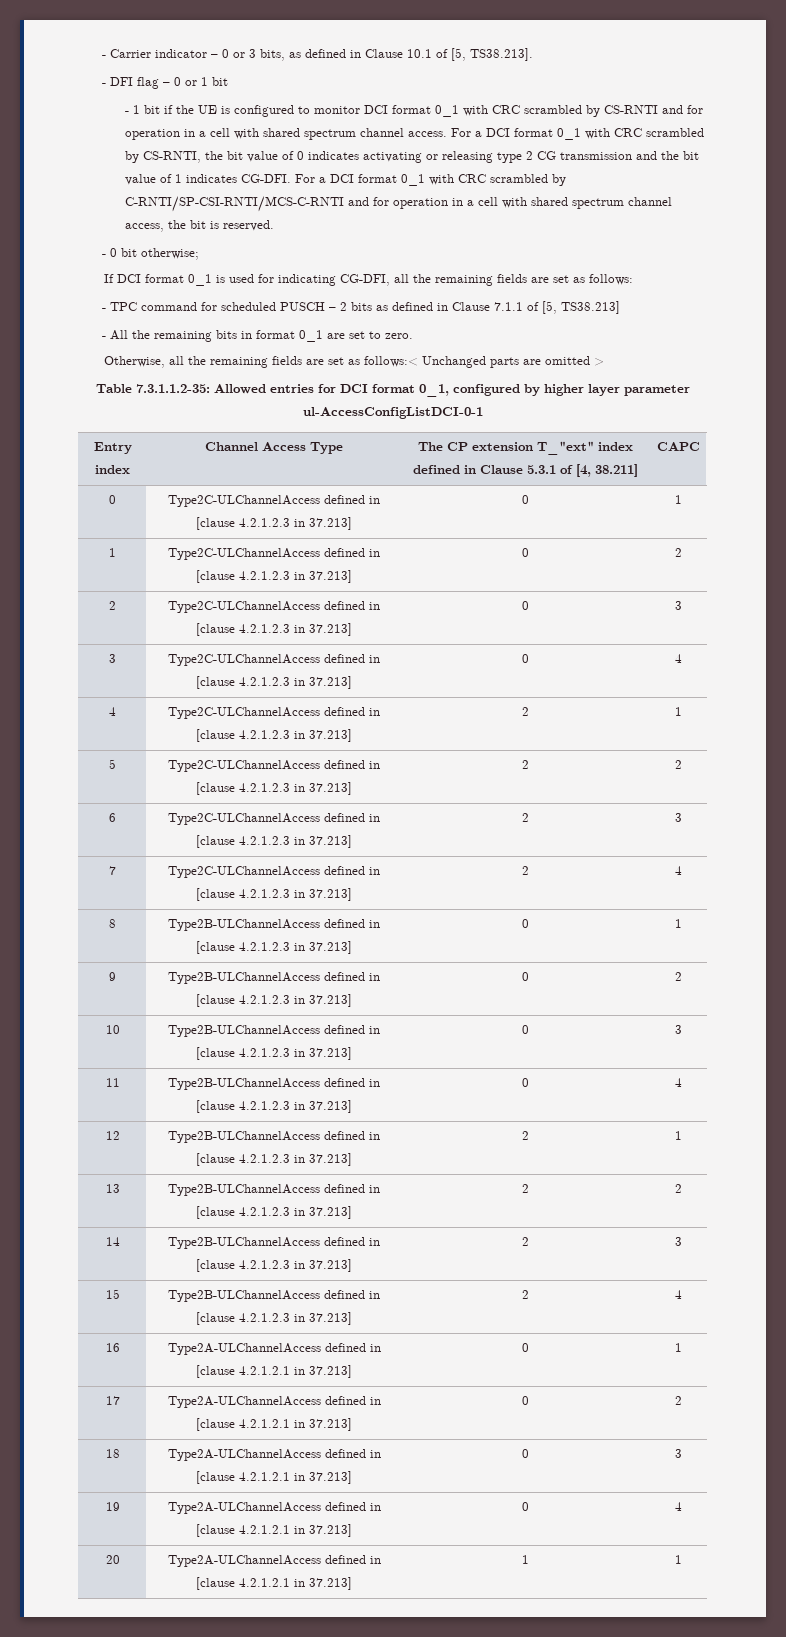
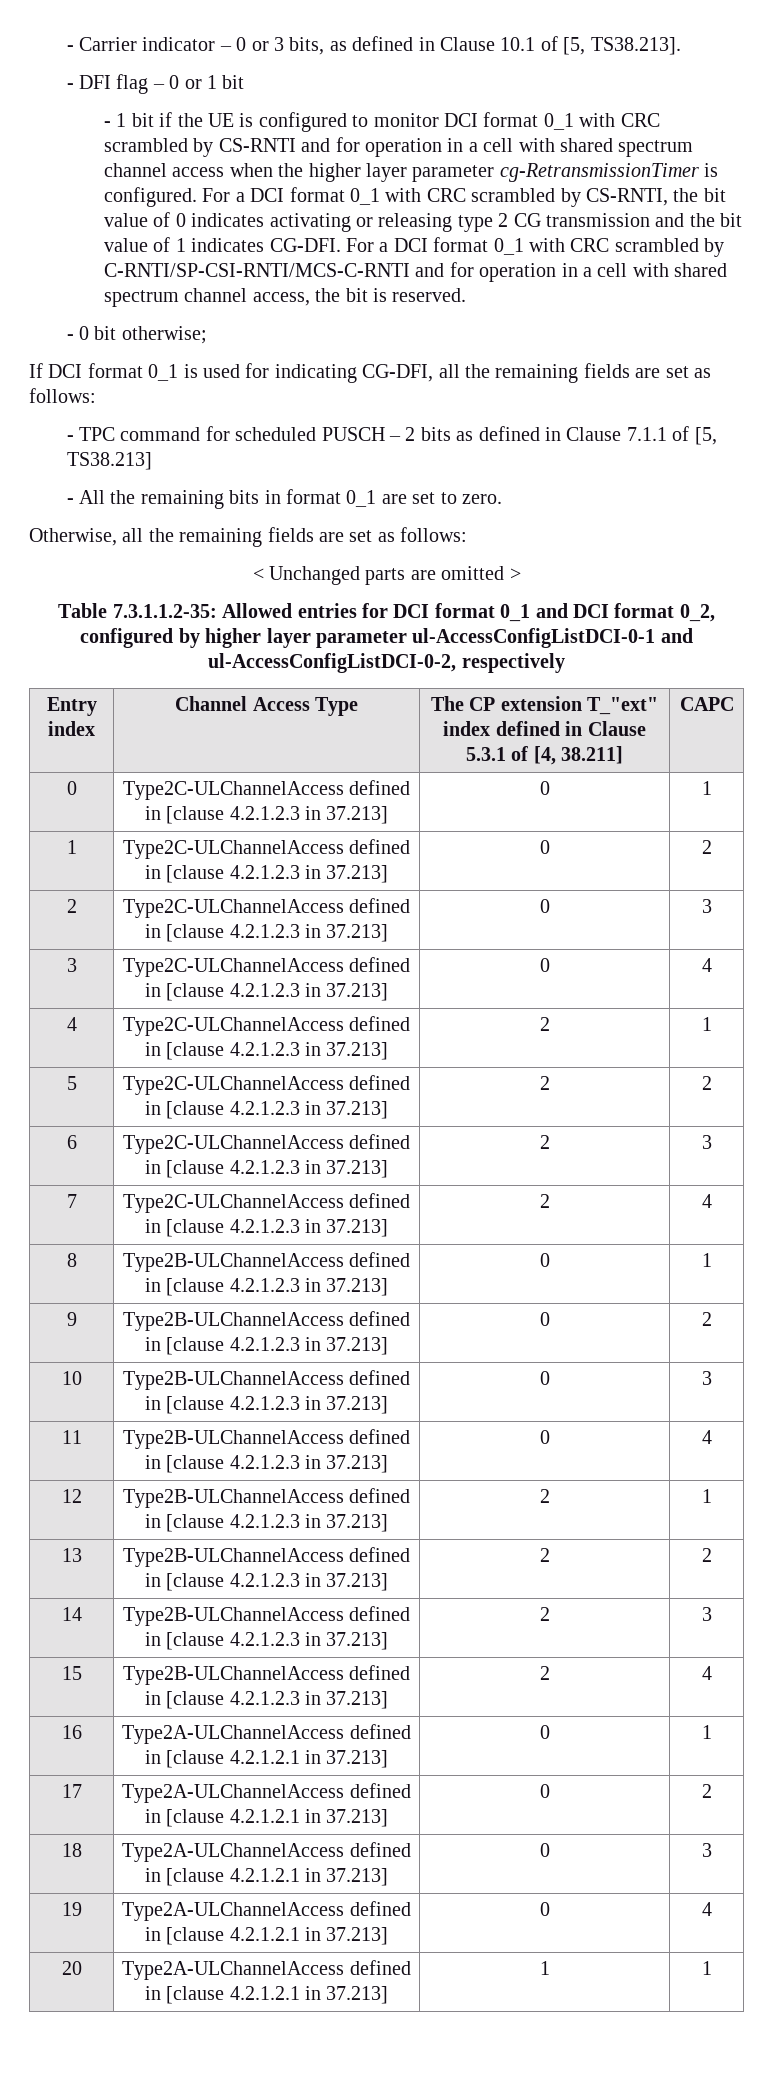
- - 1 bit if the UE is configured to monitor DCI format 0_1 with CRC scrambled by CS-RNTI and for operation in a cell with shared spectrum channel access.
+ - 1 bit if the UE is configured to monitor DCI format 0_1 with CRC scrambled by CS-RNTI and for operation in a cell with shared spectrum channel access when the higher layer parameter cg-RetransmissionTimer is configured.
- Otherwise, all the remaining fields are set as follows:< Unchanged parts are omitted >
+ Otherwise, all the remaining fields are set as follows:
+ < Unchanged parts are omitted >
- Table 7.3.1.1.2-35: Allowed entries for DCI format 0_1, configured by higher layer parameter ul-AccessConfigListDCI-0-1
+ Table 7.3.1.1.2-35: Allowed entries for DCI format 0_1 and DCI format 0_2, configured by higher layer parameter ul-AccessConfigListDCI-0-1 and ul-AccessConfigListDCI-0-2, respectively

